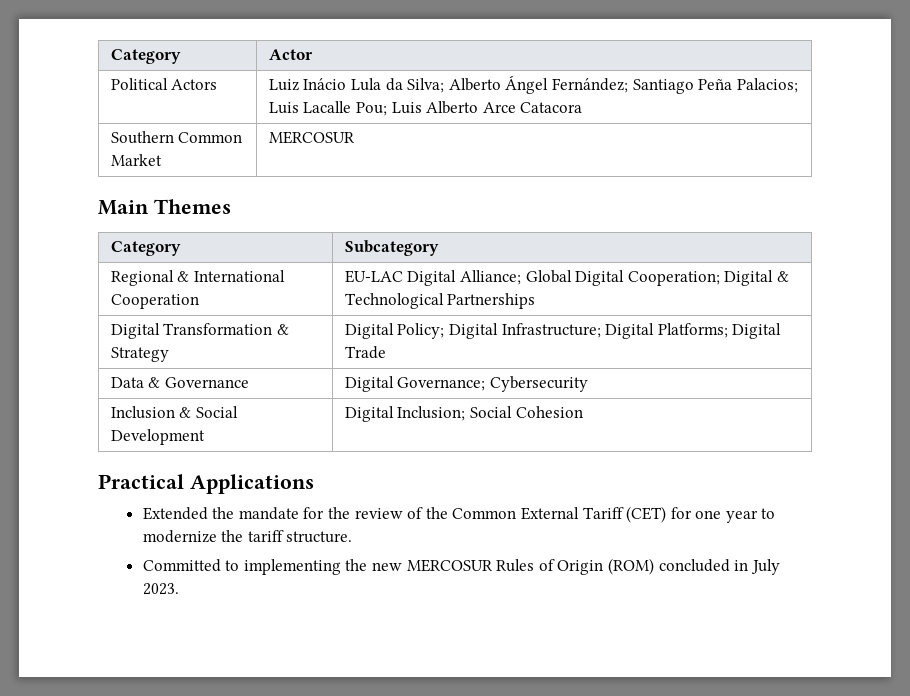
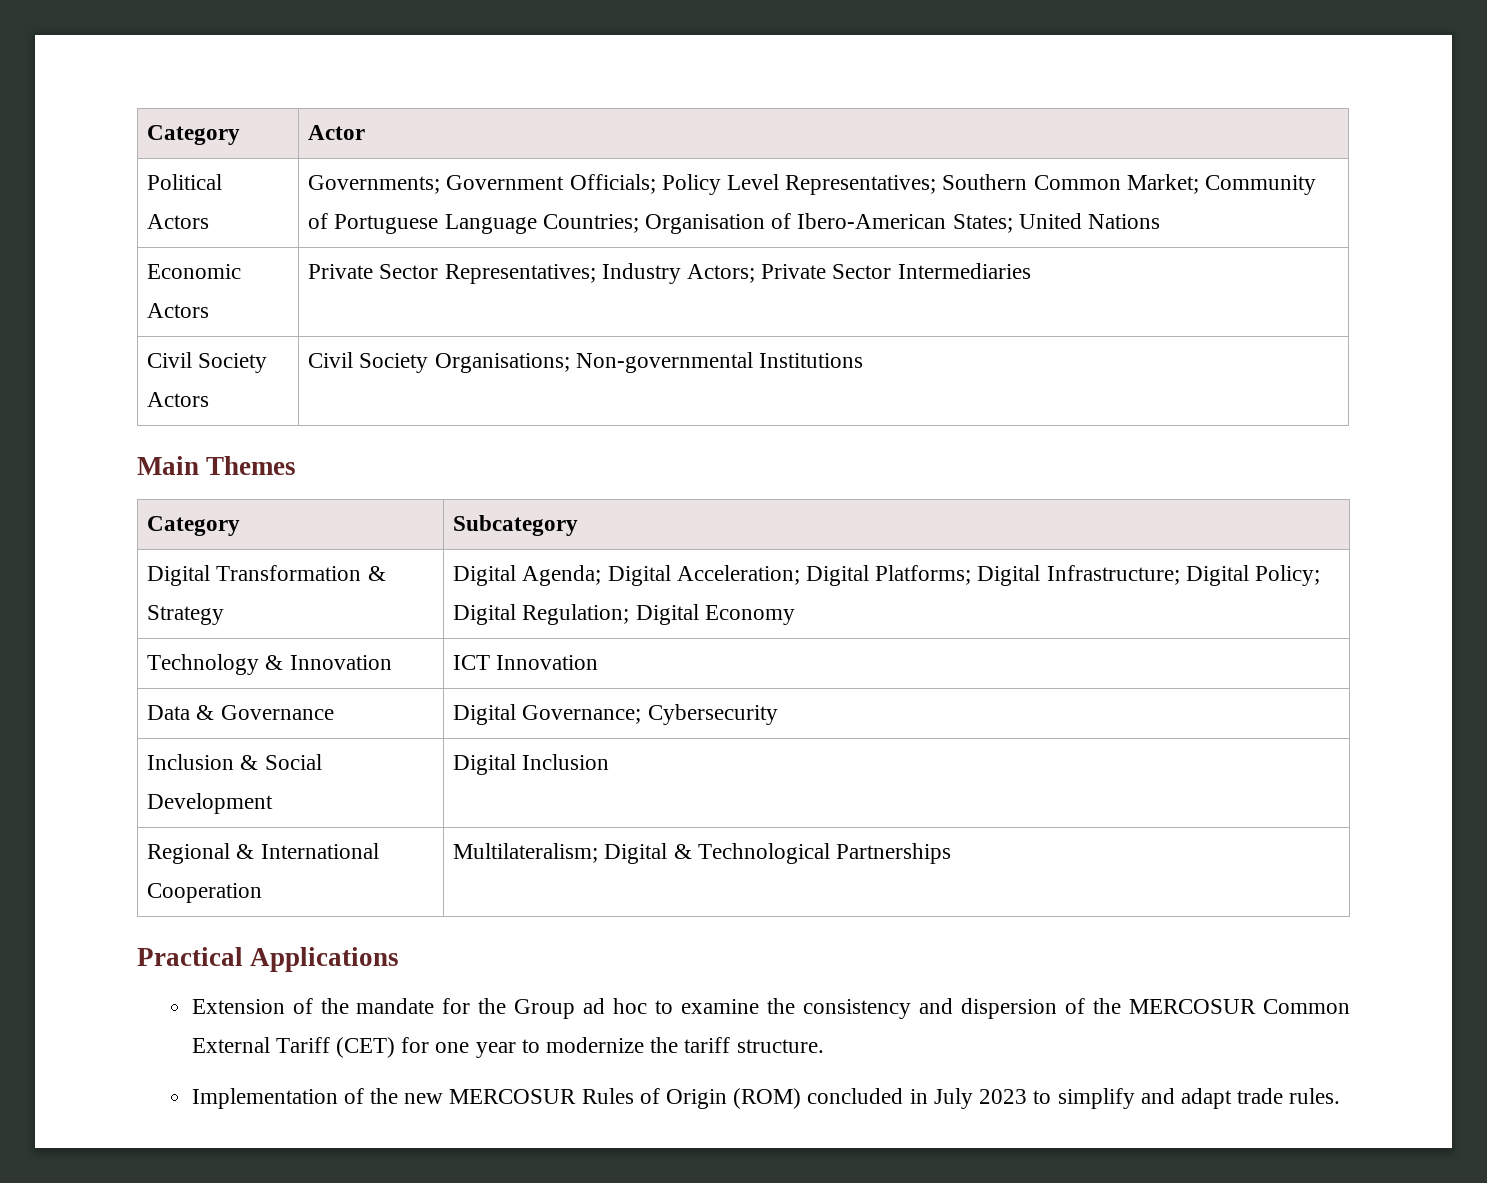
- Political Actors | Luiz Inácio Lula da Silva; Alberto Ángel Fernández; Santiago Peña Palacios; Luis Lacalle Pou; Luis Alberto Arce Catacora
- Southern Common Market | MERCOSUR
+ Political Actors | Governments; Government Officials; Policy Level Representatives; Southern Common Market; Community of Portuguese Language Countries; Organisation of Ibero-American States; United Nations
+ Economic Actors | Private Sector Representatives; Industry Actors; Private Sector Intermediaries
+ Civil Society Actors | Civil Society Organisations; Non-governmental Institutions
  Main Themes
  Category | Subcategory
- Regional & International Cooperation | EU-LAC Digital Alliance; Global Digital Cooperation; Digital & Technological Partnerships
- Digital Transformation & Strategy | Digital Policy; Digital Infrastructure; Digital Platforms; Digital Trade
+ Digital Transformation & Strategy | Digital Agenda; Digital Acceleration; Digital Platforms; Digital Infrastructure; Digital Policy; Digital Regulation; Digital Economy
+ Technology & Innovation | ICT Innovation
- Inclusion & Social Development | Digital Inclusion; Social Cohesion
+ Inclusion & Social Development | Digital Inclusion
+ Regional & International Cooperation | Multilateralism; Digital & Technological Partnerships
- Extended the mandate for the review of the Common External Tariff (CET) for one year to modernize the tariff structure.
+ Extension of the mandate for the Group ad hoc to examine the consistency and dispersion of the MERCOSUR Common External Tariff (CET) for one year to modernize the tariff structure.
- Committed to implementing the new MERCOSUR Rules of Origin (ROM) concluded in July 2023.
+ Implementation of the new MERCOSUR Rules of Origin (ROM) concluded in July 2023 to simplify and adapt trade rules.

